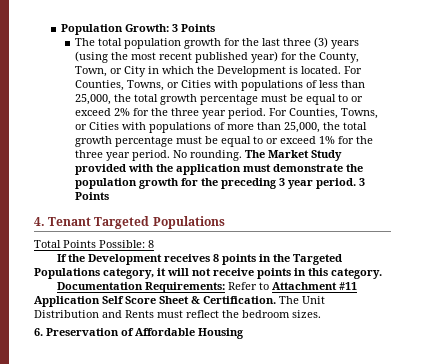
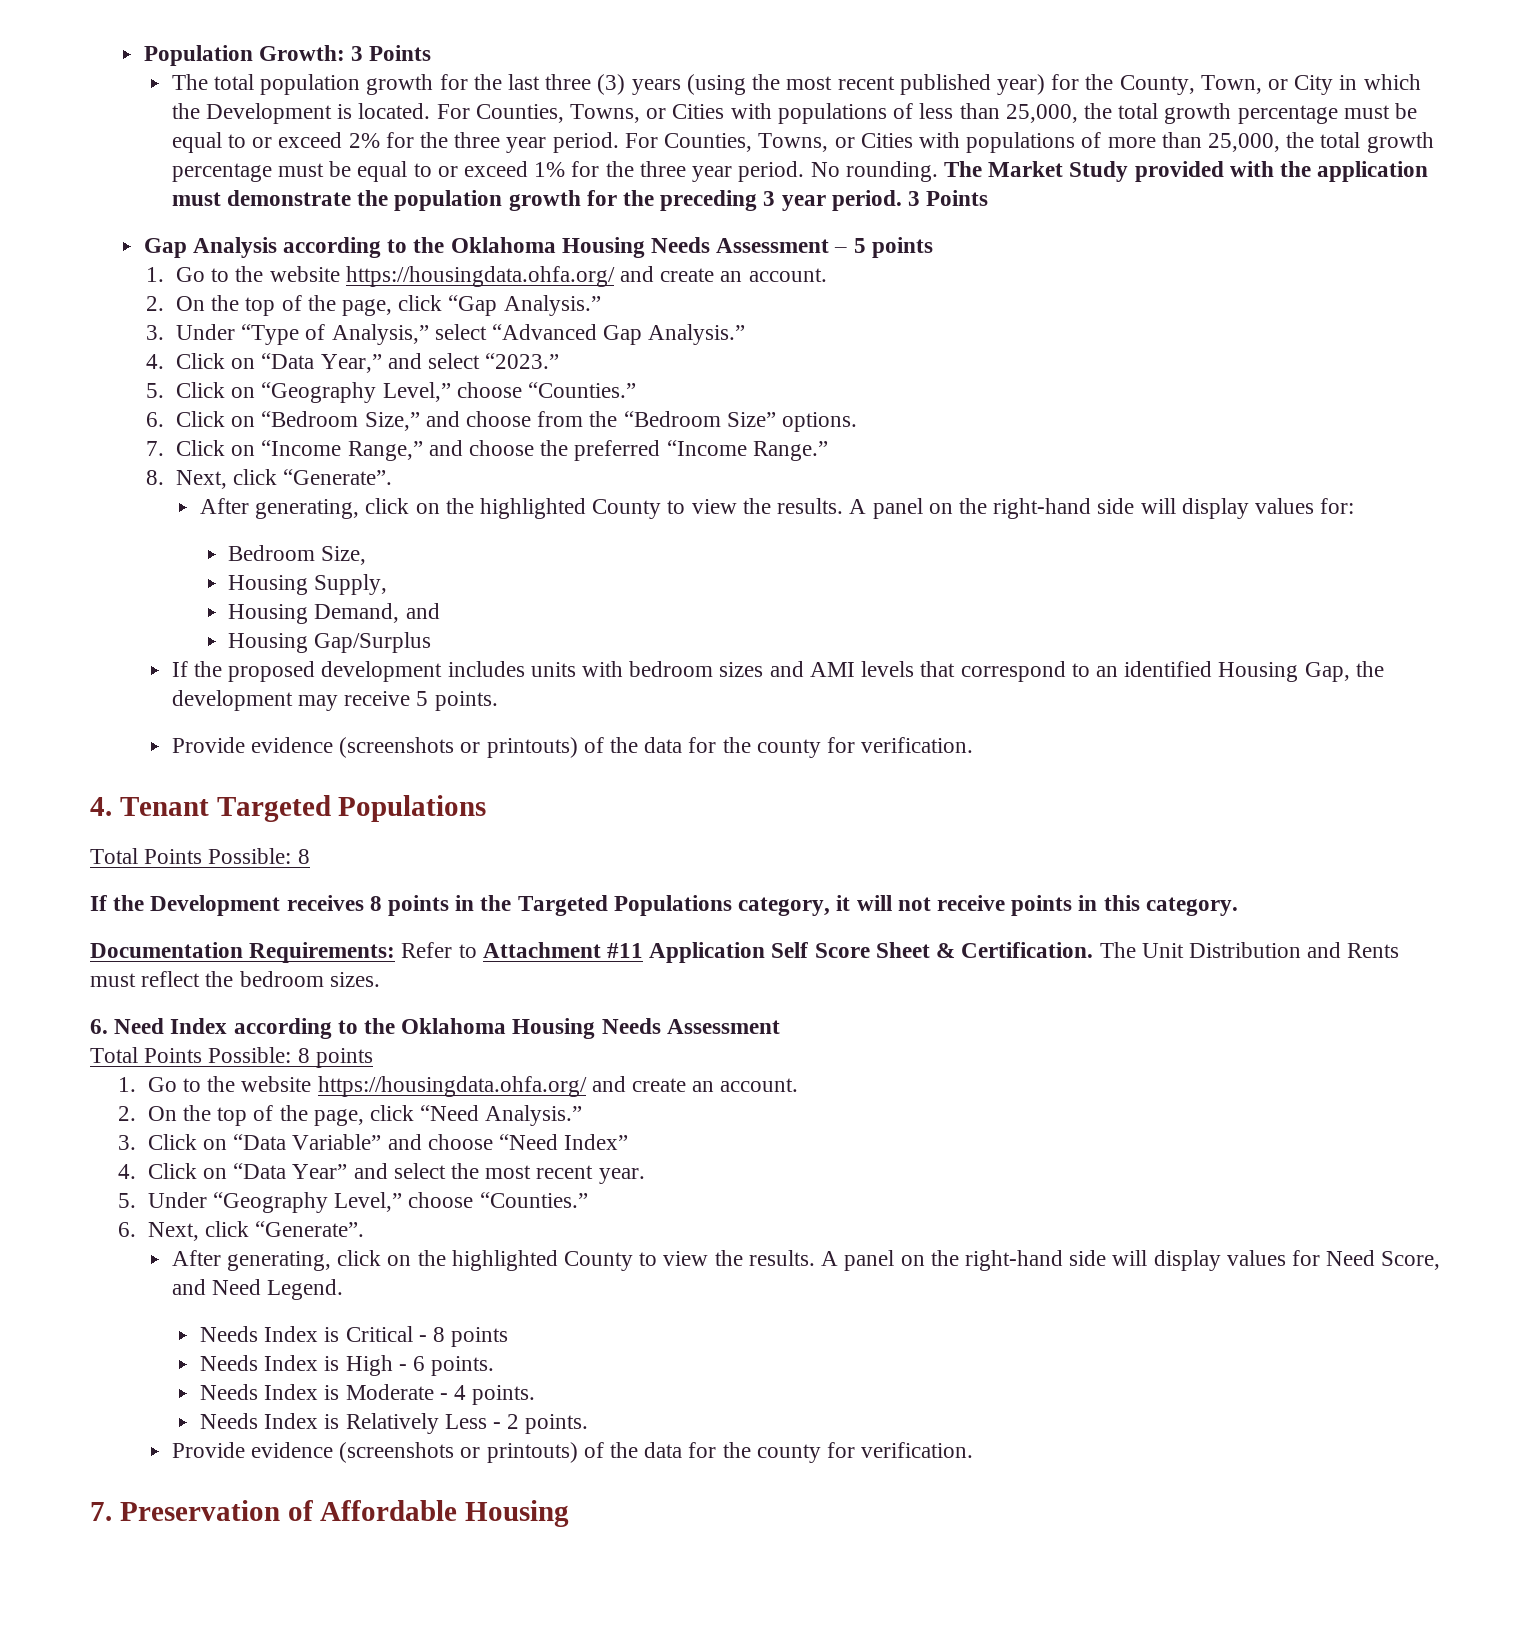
+ Gap Analysis according to the Oklahoma Housing Needs Assessment – 5 points
+ 1. Go to the website https://housingdata.ohfa.org/ and create an account.
+ 2. On the top of the page, click “Gap Analysis.”
+ 3. Under “Type of Analysis,” select “Advanced Gap Analysis.”
+ 4. Click on “Data Year,” and select “2023.”
+ 5. Click on “Geography Level,” choose “Counties.”
+ 6. Click on “Bedroom Size,” and choose from the “Bedroom Size” options.
+ 7. Click on “Income Range,” and choose the preferred “Income Range.”
+ 8. Next, click “Generate”.
+ After generating, click on the highlighted County to view the results. A panel on the right-hand side will display values for:
+ Bedroom Size,
+ Housing Supply,
+ Housing Demand, and
+ Housing Gap/Surplus
+ If the proposed development includes units with bedroom sizes and AMI levels that correspond to an identified Housing Gap, the development may receive 5 points.
+ Provide evidence (screenshots or printouts) of the data for the county for verification.
- 6. Preservation of Affordable Housing
+ 6. Need Index according to the Oklahoma Housing Needs Assessment
+ Total Points Possible: 8 points
+ 1. Go to the website https://housingdata.ohfa.org/ and create an account.
+ 2. On the top of the page, click “Need Analysis.”
+ 3. Click on “Data Variable” and choose “Need Index”
+ 4. Click on “Data Year” and select the most recent year.
+ 5. Under “Geography Level,” choose “Counties.”
+ 6. Next, click “Generate”.
+ After generating, click on the highlighted County to view the results. A panel on the right-hand side will display values for Need Score, and Need Legend.
+ Needs Index is Critical - 8 points
+ Needs Index is High - 6 points.
+ Needs Index is Moderate - 4 points.
+ Needs Index is Relatively Less - 2 points.
+ Provide evidence (screenshots or printouts) of the data for the county for verification.
+ 7. Preservation of Affordable Housing

